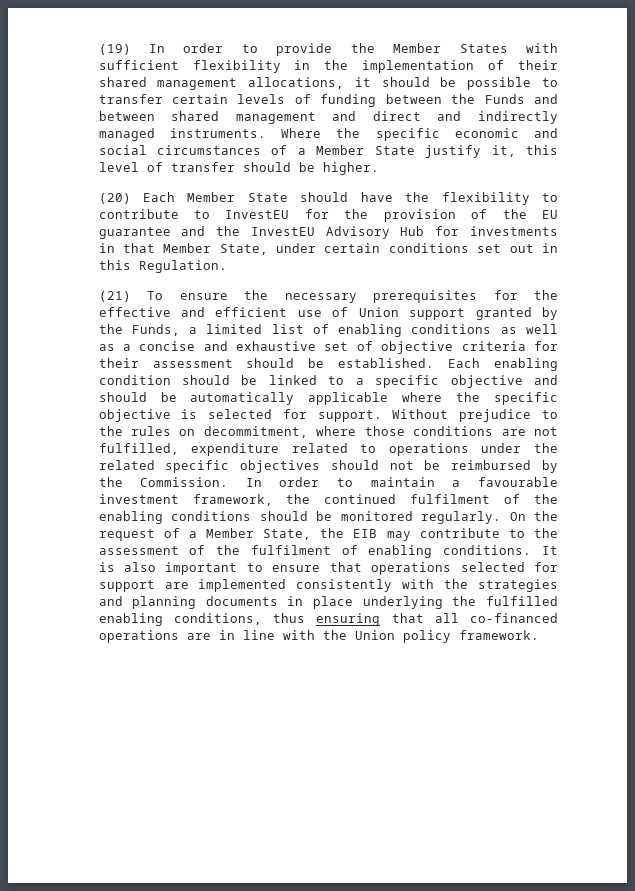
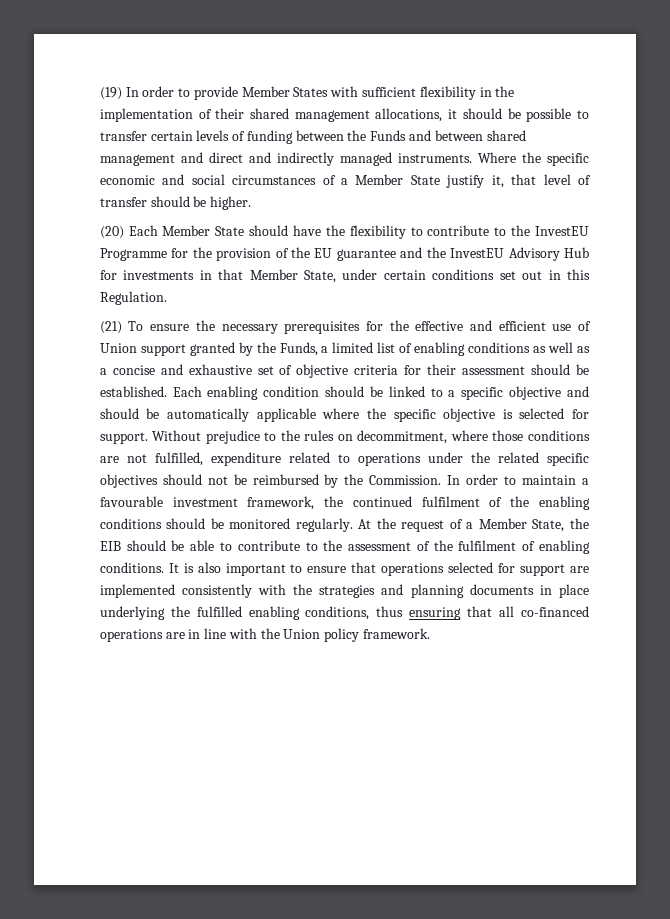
- (19) In order to provide the Member States with sufficient flexibility in the implementation of their shared management allocations, it should be possible to transfer certain levels of funding between the Funds and between shared management and direct and indirectly managed instruments.
+ (19) In order to provide Member States with sufficient flexibility in the implementation of their shared management allocations, it should be possible to transfer certain levels of funding between the Funds and between shared management and direct and indirectly managed instruments.
- Where the specific economic and social circumstances of a Member State justify it, this level of transfer should be higher.
+ Where the specific economic and social circumstances of a Member State justify it, that level of transfer should be higher.
- (20) Each Member State should have the flexibility to contribute to InvestEU for the provision of the EU guarantee and the InvestEU Advisory Hub for investments in that Member State, under certain conditions set out in this Regulation.
+ (20) Each Member State should have the flexibility to contribute to the InvestEU Programme for the provision of the EU guarantee and the InvestEU Advisory Hub for investments in that Member State, under certain conditions set out in this Regulation.
- On the request of a Member State, the EIB may contribute to the assessment of the fulfilment of enabling conditions.
+ At the request of a Member State, the EIB should be able to contribute to the assessment of the fulfilment of enabling conditions.

